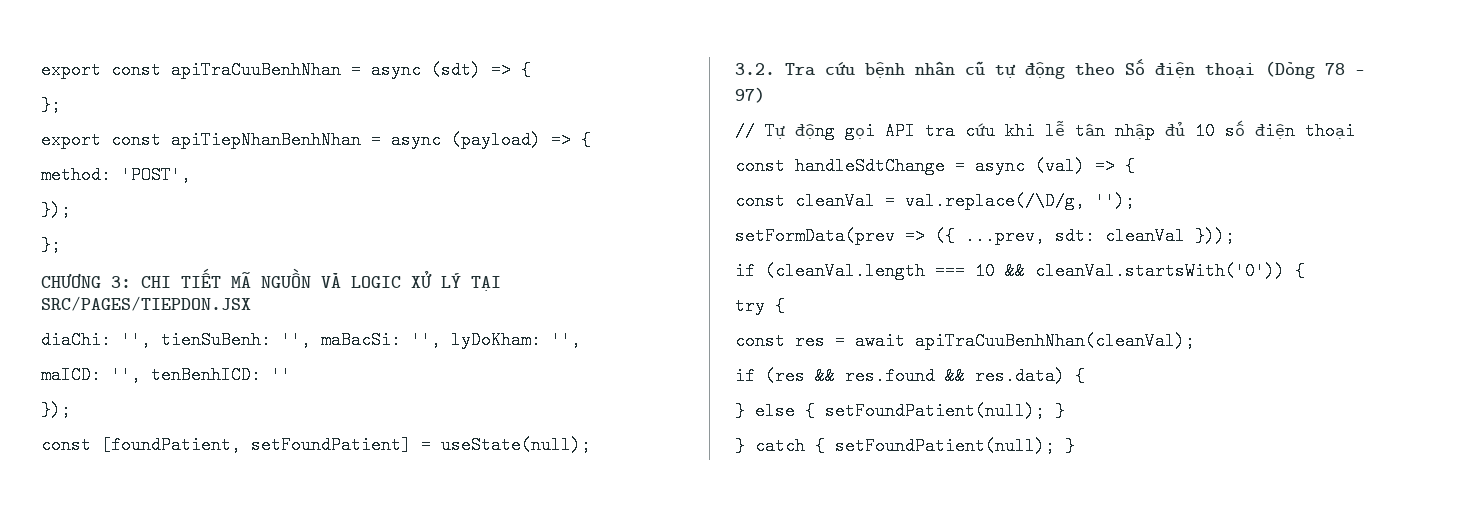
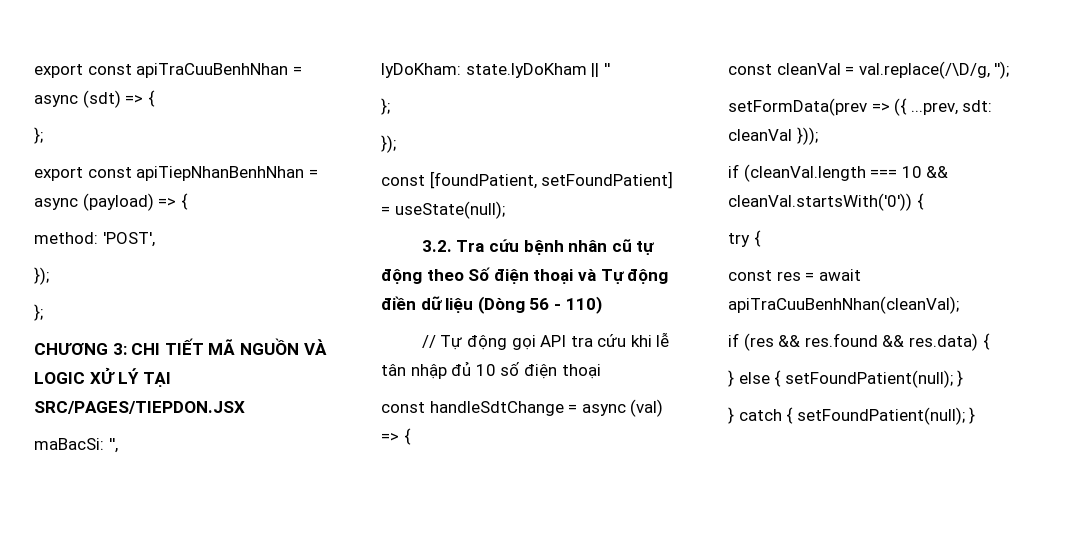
- diaChi: '', tienSuBenh: '', maBacSi: '', lyDoKham: '',
- maICD: '', tenBenhICD: ''
+ maBacSi: '',
+ lyDoKham: state.lyDoKham || ''
+ };
- 3.2. Tra cứu bệnh nhân cũ tự động theo Số điện thoại (Dòng 78 - 97)
+ 3.2. Tra cứu bệnh nhân cũ tự động theo Số điện thoại và Tự động điền dữ liệu (Dòng 56 - 110)

